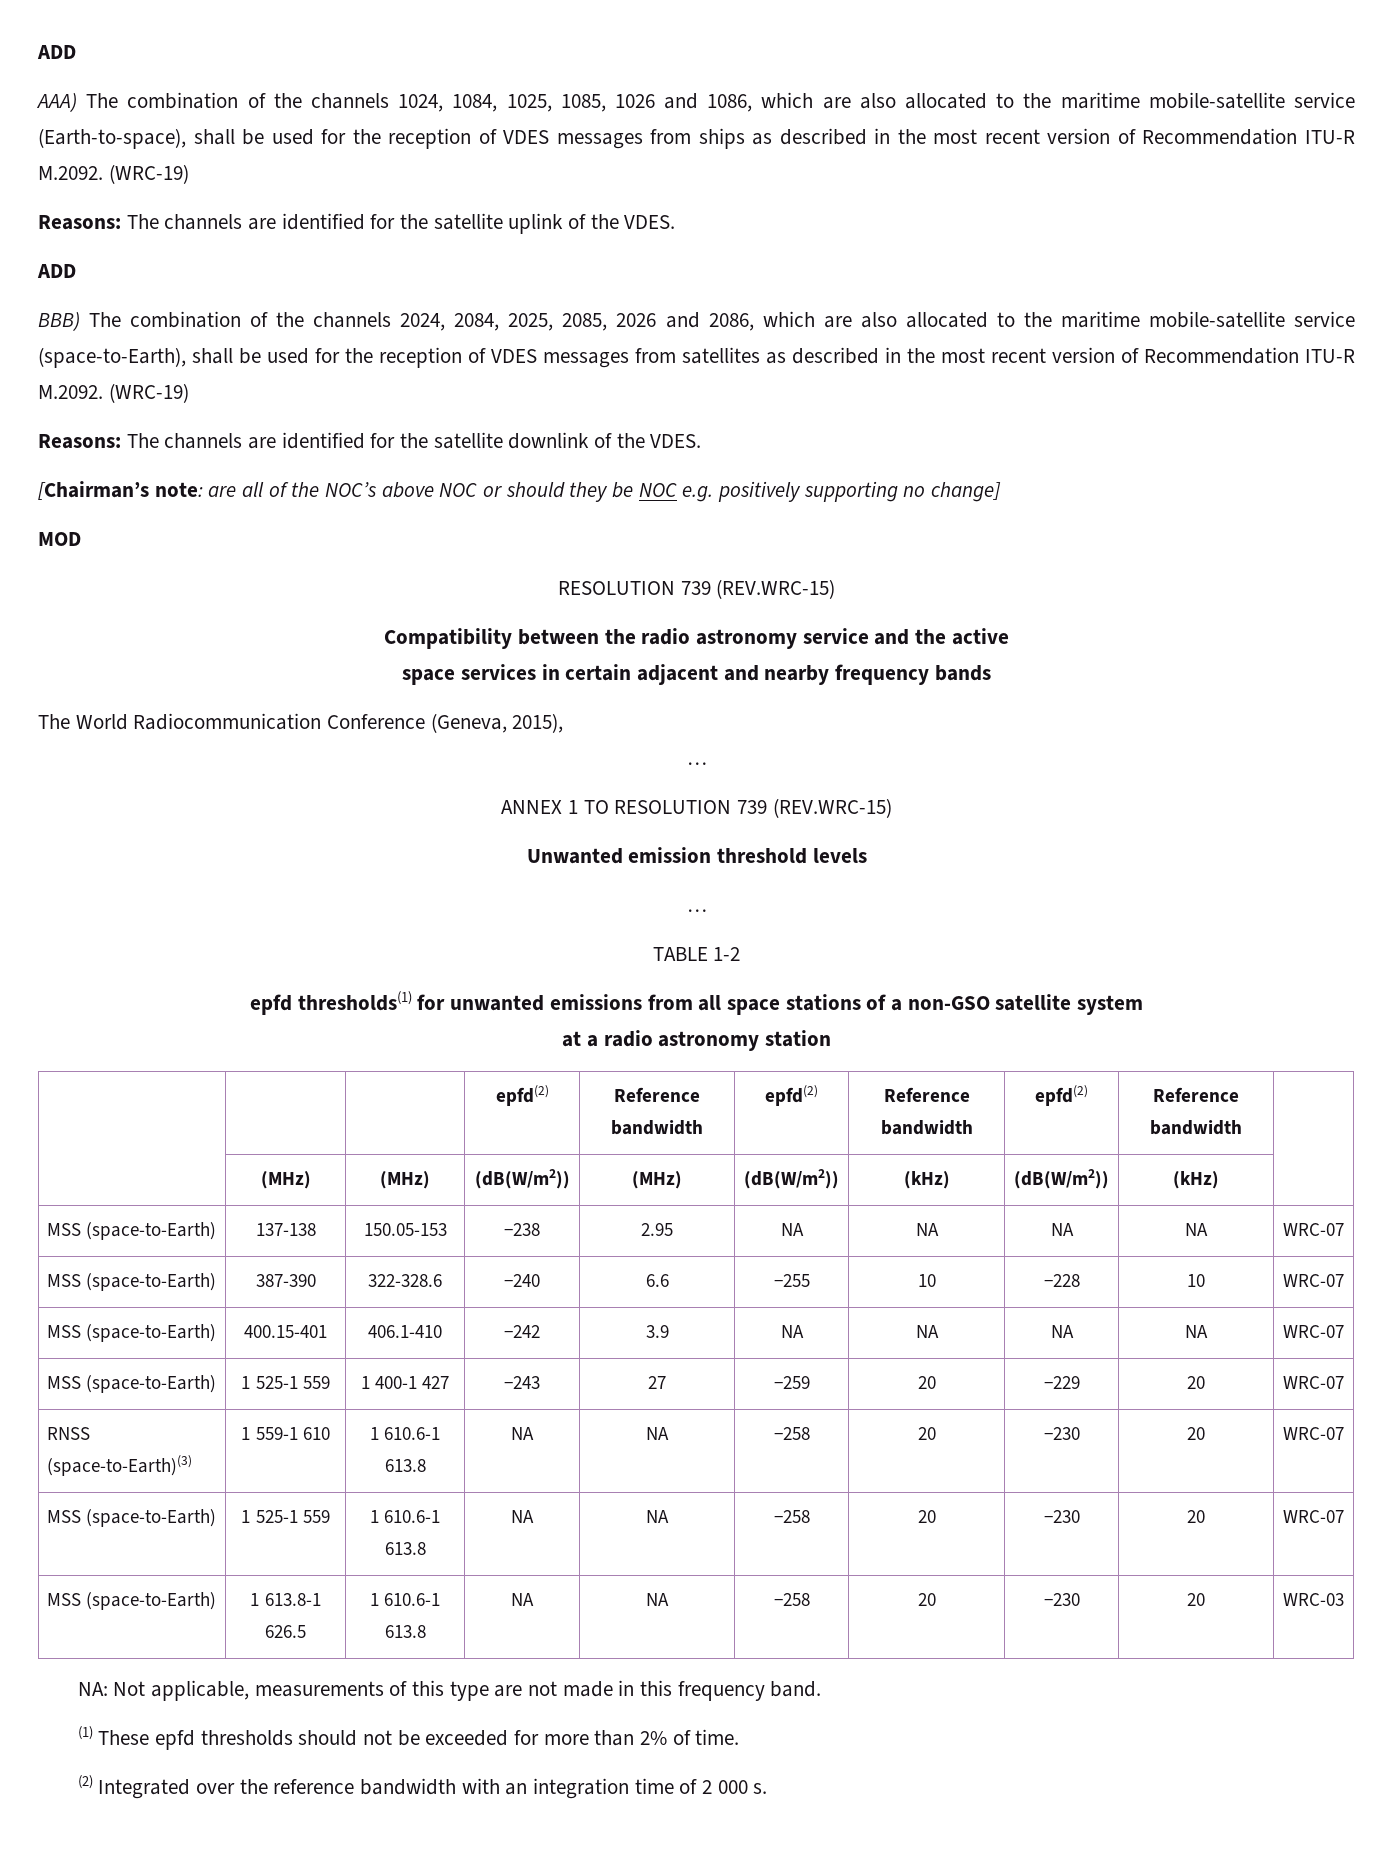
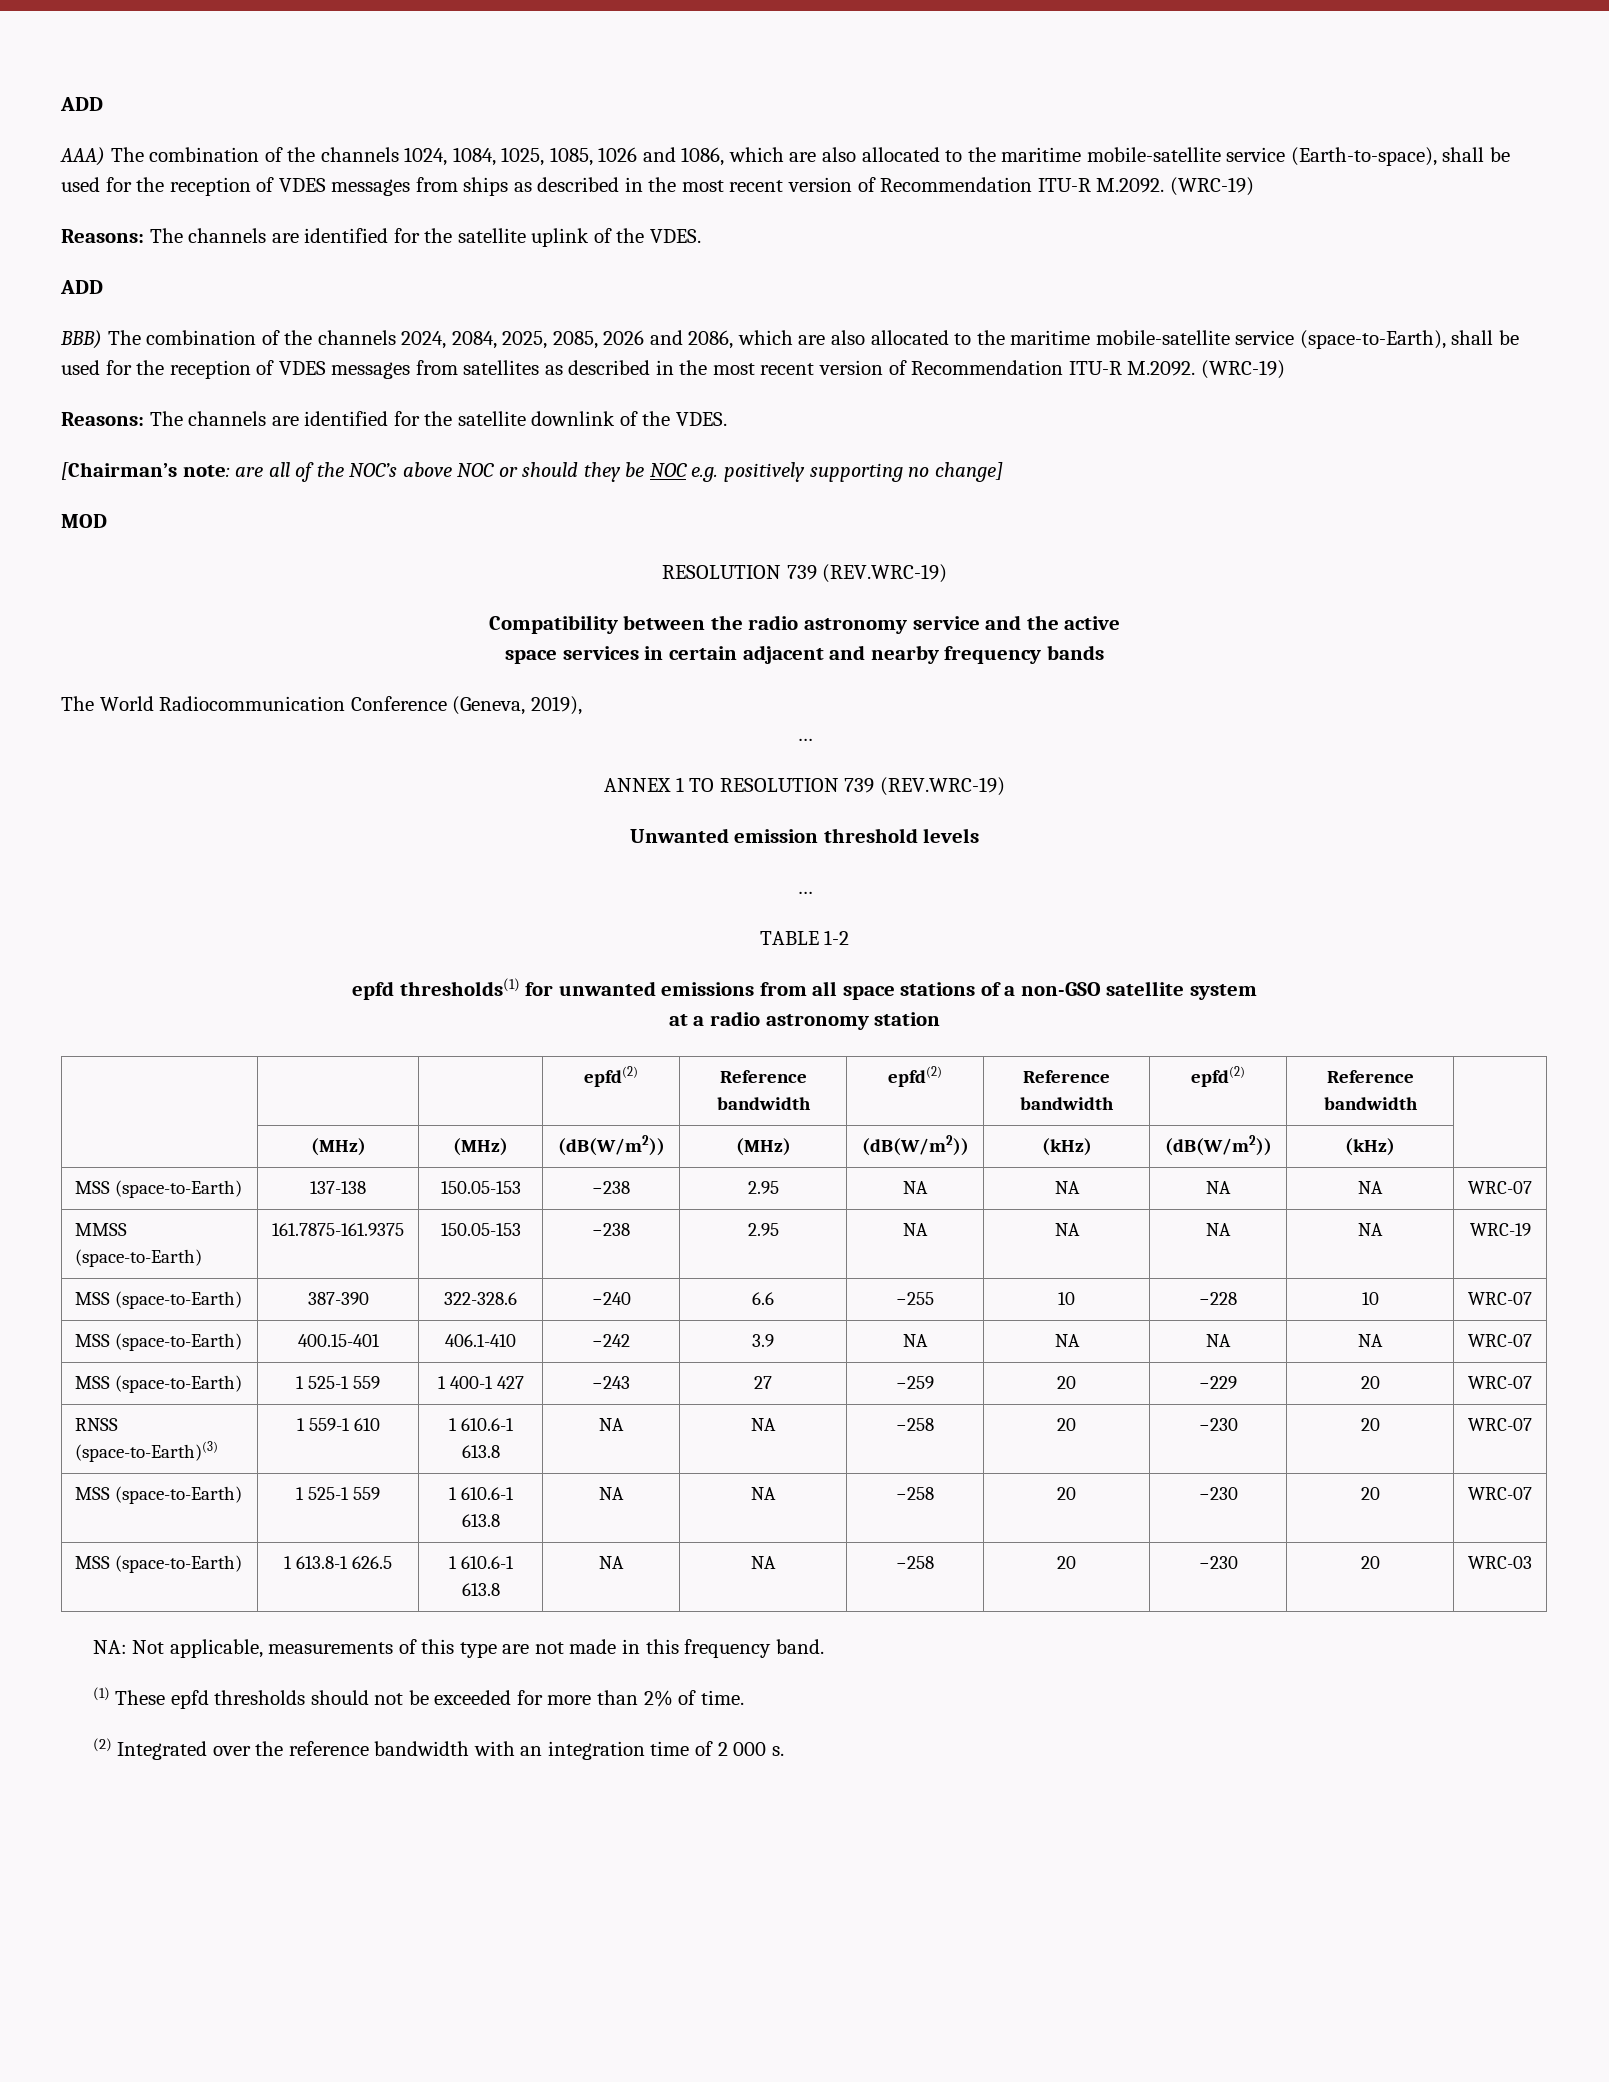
  MOD
- RESOLUTION 739 (REV.WRC-15)
+ RESOLUTION 739 (REV.WRC-19)
- The World Radiocommunication Conference (Geneva, 2015),
+ The World Radiocommunication Conference (Geneva, 2019),
- ANNEX 1 TO RESOLUTION 739 (REV.WRC-15)
+ ANNEX 1 TO RESOLUTION 739 (REV.WRC-19)
+ MMSS (space-to-Earth) | 161.7875-161.9375 | 150.05-153 | −238 | 2.95 | NA | NA | NA | NA | WRC-19

